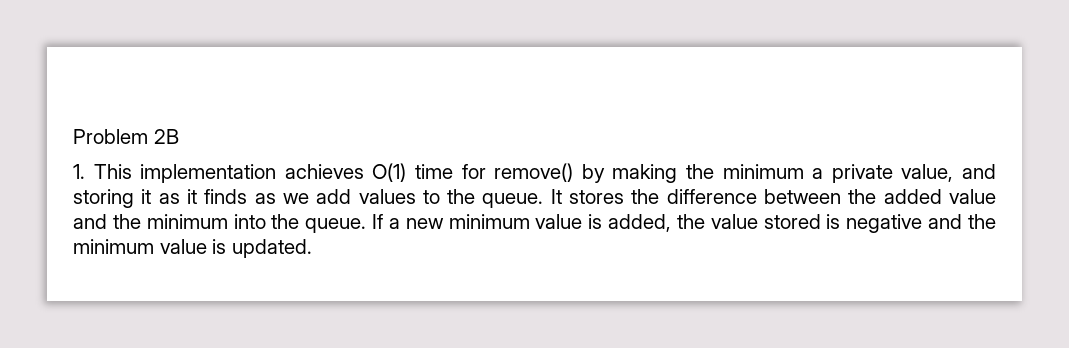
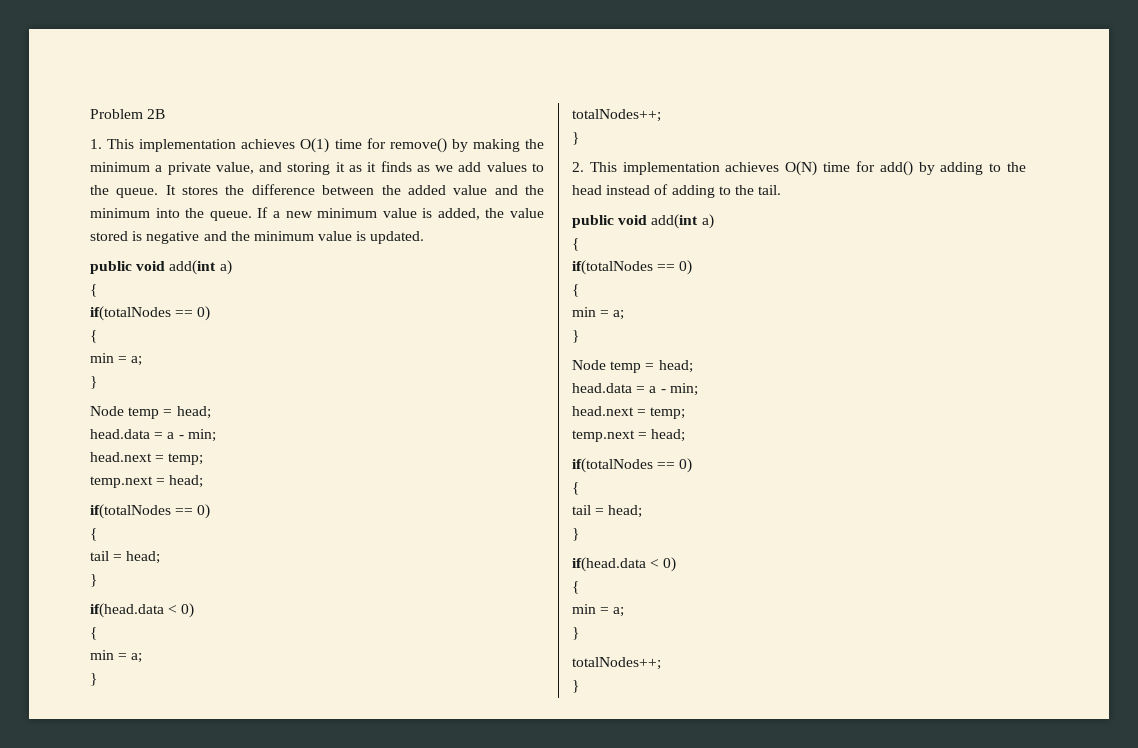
  If a new minimum value is added, the value stored is negative and the minimum value is updated.
+ public void add(int a)
+ {
+ if(totalNodes == 0)
+ {
+ min = a;
+ }
+ Node temp = head;
+ head.data = a - min;
+ head.next = temp;
+ temp.next = head;
+ if(totalNodes == 0)
+ {
+ tail = head;
+ }
+ if(head.data < 0)
+ {
+ min = a;
+ }
+ totalNodes++;
+ }
+ 2. This implementation achieves O(N) time for add() by adding to the head instead of adding to the tail.
+ public void add(int a)
+ {
+ if(totalNodes == 0)
+ {
+ min = a;
+ }
+ Node temp = head;
+ head.data = a - min;
+ head.next = temp;
+ temp.next = head;
+ if(totalNodes == 0)
+ {
+ tail = head;
+ }
+ if(head.data < 0)
+ {
+ min = a;
+ }
+ totalNodes++;
+ }

